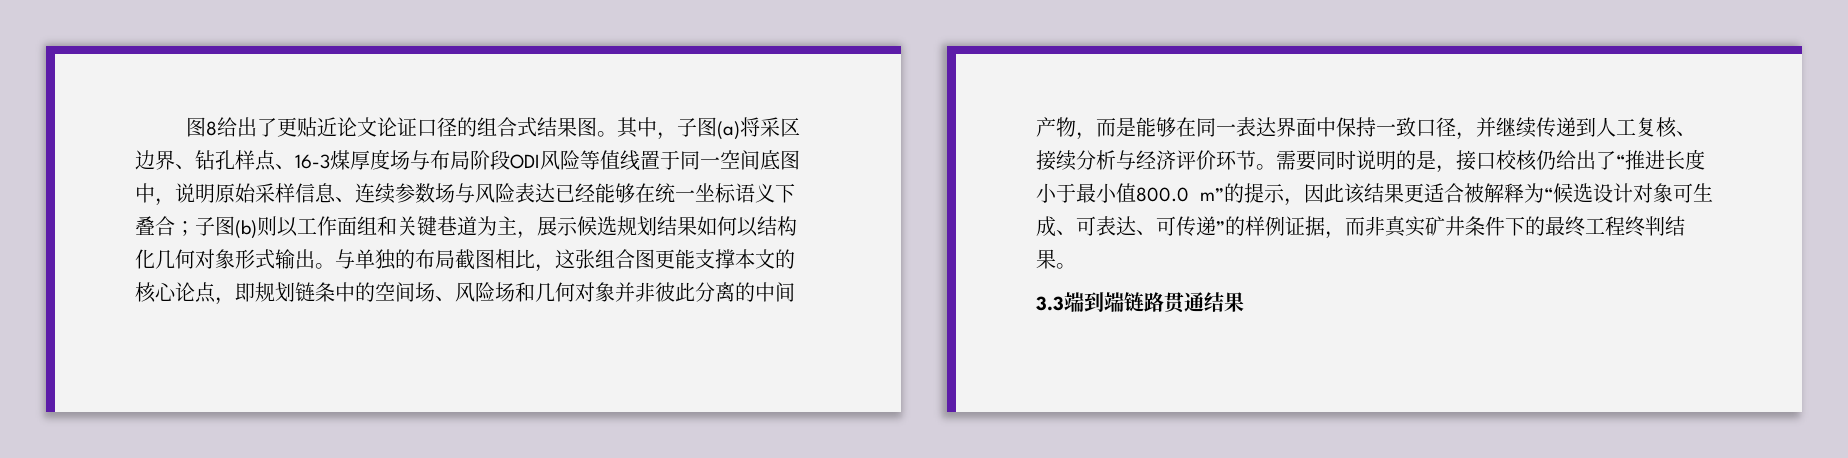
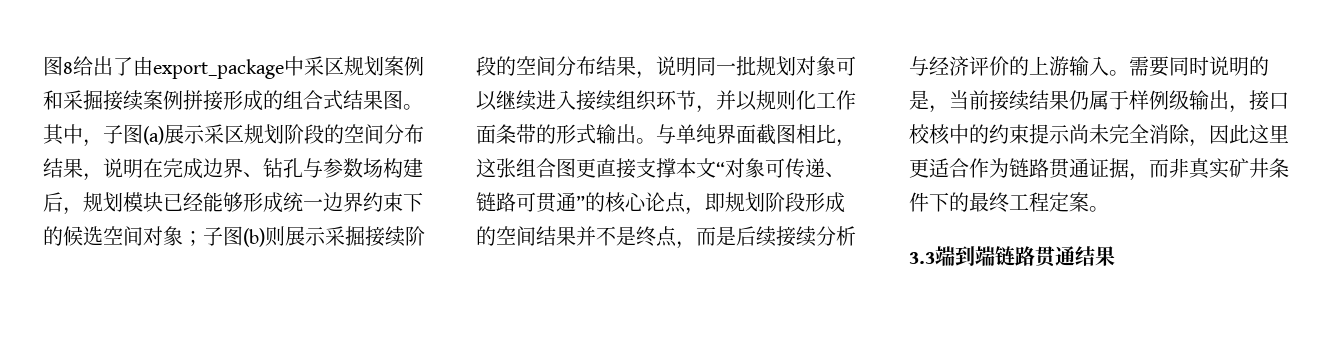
- 图8给出了更贴近论文论证口径的组合式结果图。
+ 图8给出了由export_package中采区规划案例和采掘接续案例拼接形成的组合式结果图。
- 其中，子图(a)将采区边界、钻孔样点、16-3煤厚度场与布局阶段ODI风险等值线置于同一空间底图中，说明原始采样信息、连续参数场与风险表达已经能够在统一坐标语义下叠合；子图(b)则以工作面组和关键巷道为主，展示候选规划结果如何以结构化几何对象形式输出。
+ 其中，子图(a)展示采区规划阶段的空间分布结果，说明在完成边界、钻孔与参数场构建后，规划模块已经能够形成统一边界约束下的候选空间对象；子图(b)则展示采掘接续阶段的空间分布结果，说明同一批规划对象可以继续进入接续组织环节，并以规则化工作面条带的形式输出。
- 与单独的布局截图相比，这张组合图更能支撑本文的核心论点，即规划链条中的空间场、风险场和几何对象并非彼此分离的中间产物，而是能够在同一表达界面中保持一致口径，并继续传递到人工复核、接续分析与经济评价环节。
+ 与单纯界面截图相比，这张组合图更直接支撑本文“对象可传递、链路可贯通”的核心论点，即规划阶段形成的空间结果并不是终点，而是后续接续分析与经济评价的上游输入。
- 需要同时说明的是，接口校核仍给出了“推进长度小于最小值800.0 m”的提示，因此该结果更适合被解释为“候选设计对象可生成、可表达、可传递”的样例证据，而非真实矿井条件下的最终工程终判结果。
+ 需要同时说明的是，当前接续结果仍属于样例级输出，接口校核中的约束提示尚未完全消除，因此这里更适合作为链路贯通证据，而非真实矿井条件下的最终工程定案。

